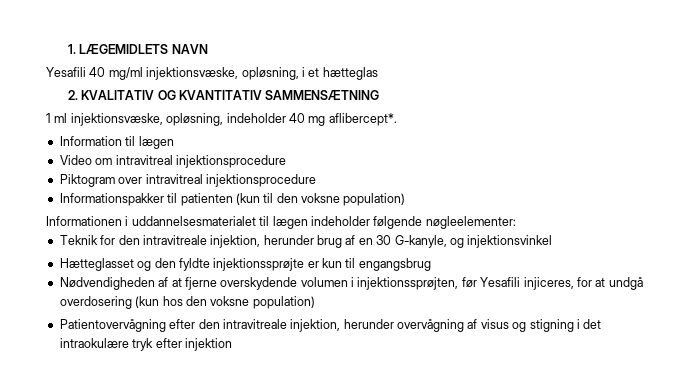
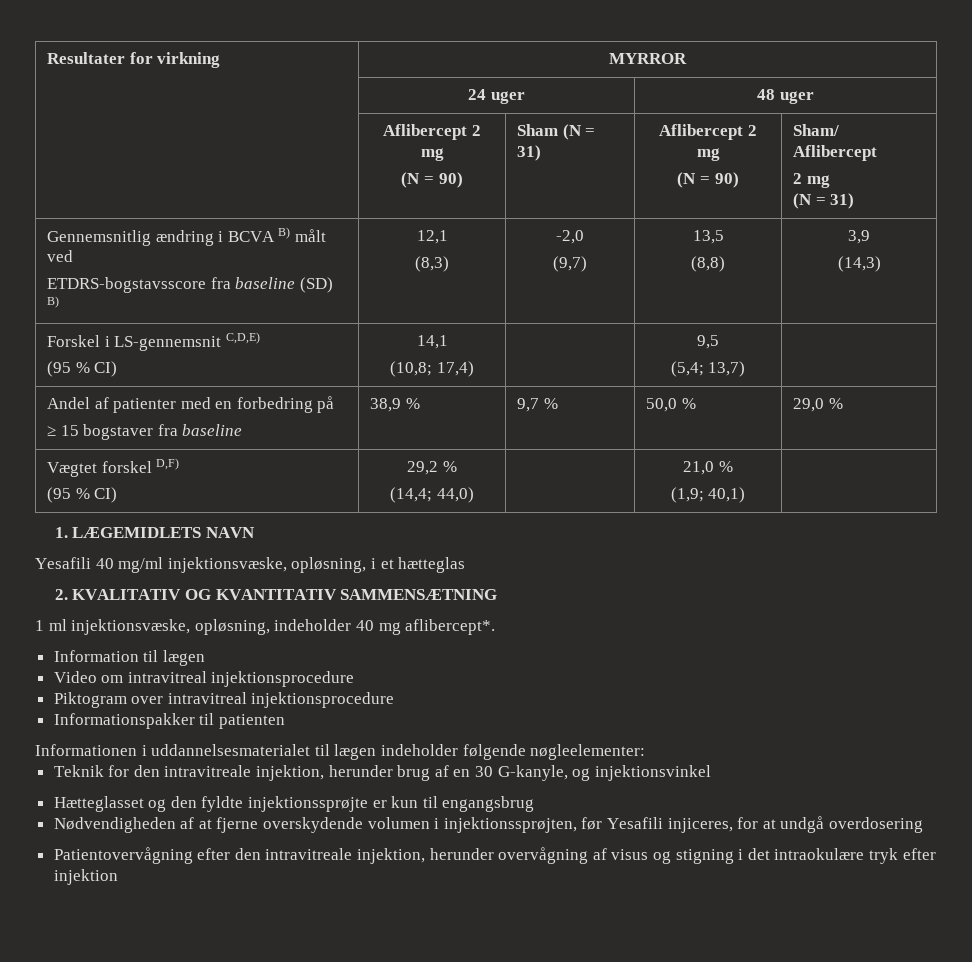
+ Resultater for virkning | MYRROR
+ | 24 uger | 48 uger
+ | Aflibercept 2 mg
+ (N = 90) | Sham (N = 31) | Aflibercept 2 mg
+ (N = 90) | Sham/ Aflibercept
+ 2 mg
+ (N = 31)
+ Gennemsnitlig ændring i BCVA B) målt ved
+ ETDRS-bogstavsscore fra baseline (SD) B) | 12,1
+ (8,3) | -2,0
+ (9,7) | 13,5
+ (8,8) | 3,9
+ (14,3)
+ Forskel i LS-gennemsnit C,D,E)
+ (95 % CI) | 14,1
+ (10,8; 17,4) | | 9,5
+ (5,4; 13,7) |
+ Andel af patienter med en forbedring på
+ ≥ 15 bogstaver fra baseline | 38,9 % | 9,7 % | 50,0 % | 29,0 %
+ Vægtet forskel D,F)
+ (95 % CI) | 29,2 %
+ (14,4; 44,0) | | 21,0 %
+ (1,9; 40,1) |
- Informationspakker til patienten (kun til den voksne population)
+ Informationspakker til patienten
- Nødvendigheden af at fjerne overskydende volumen i injektionssprøjten, før Yesafili injiceres, for at undgå overdosering (kun hos den voksne population)
+ Nødvendigheden af at fjerne overskydende volumen i injektionssprøjten, før Yesafili injiceres, for at undgå overdosering

